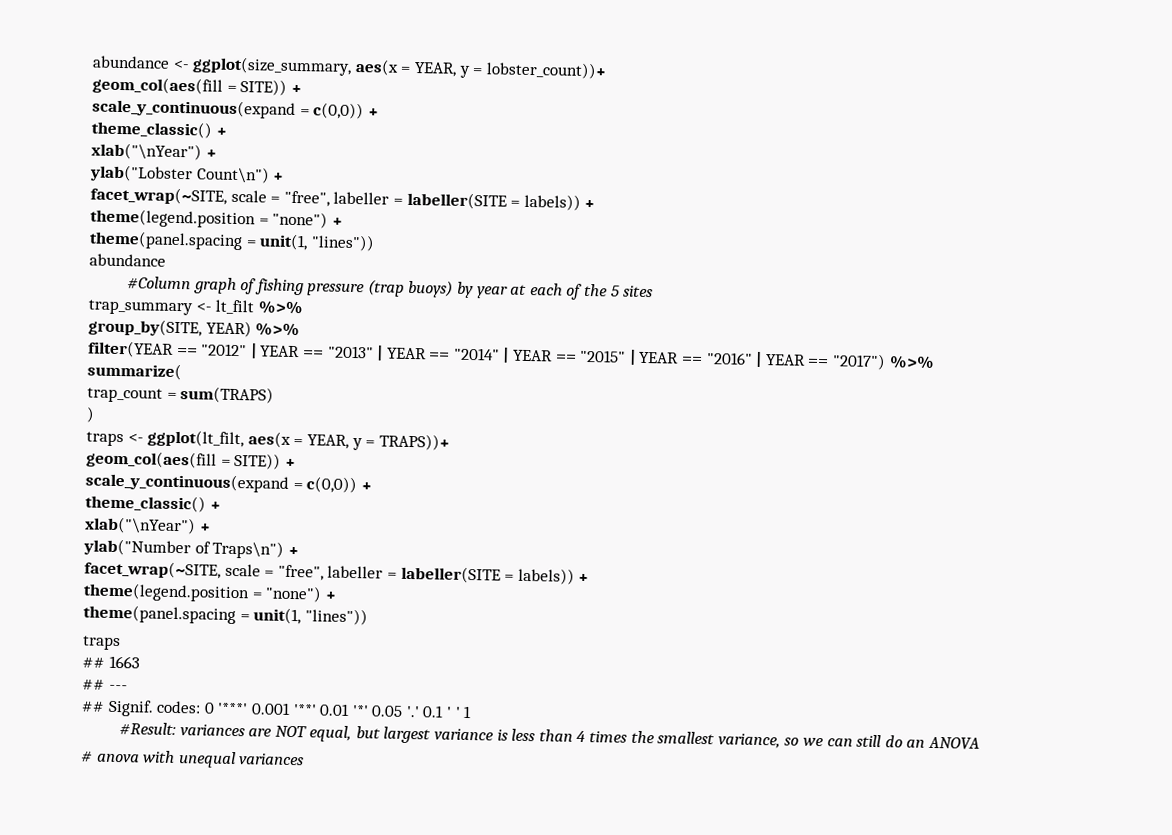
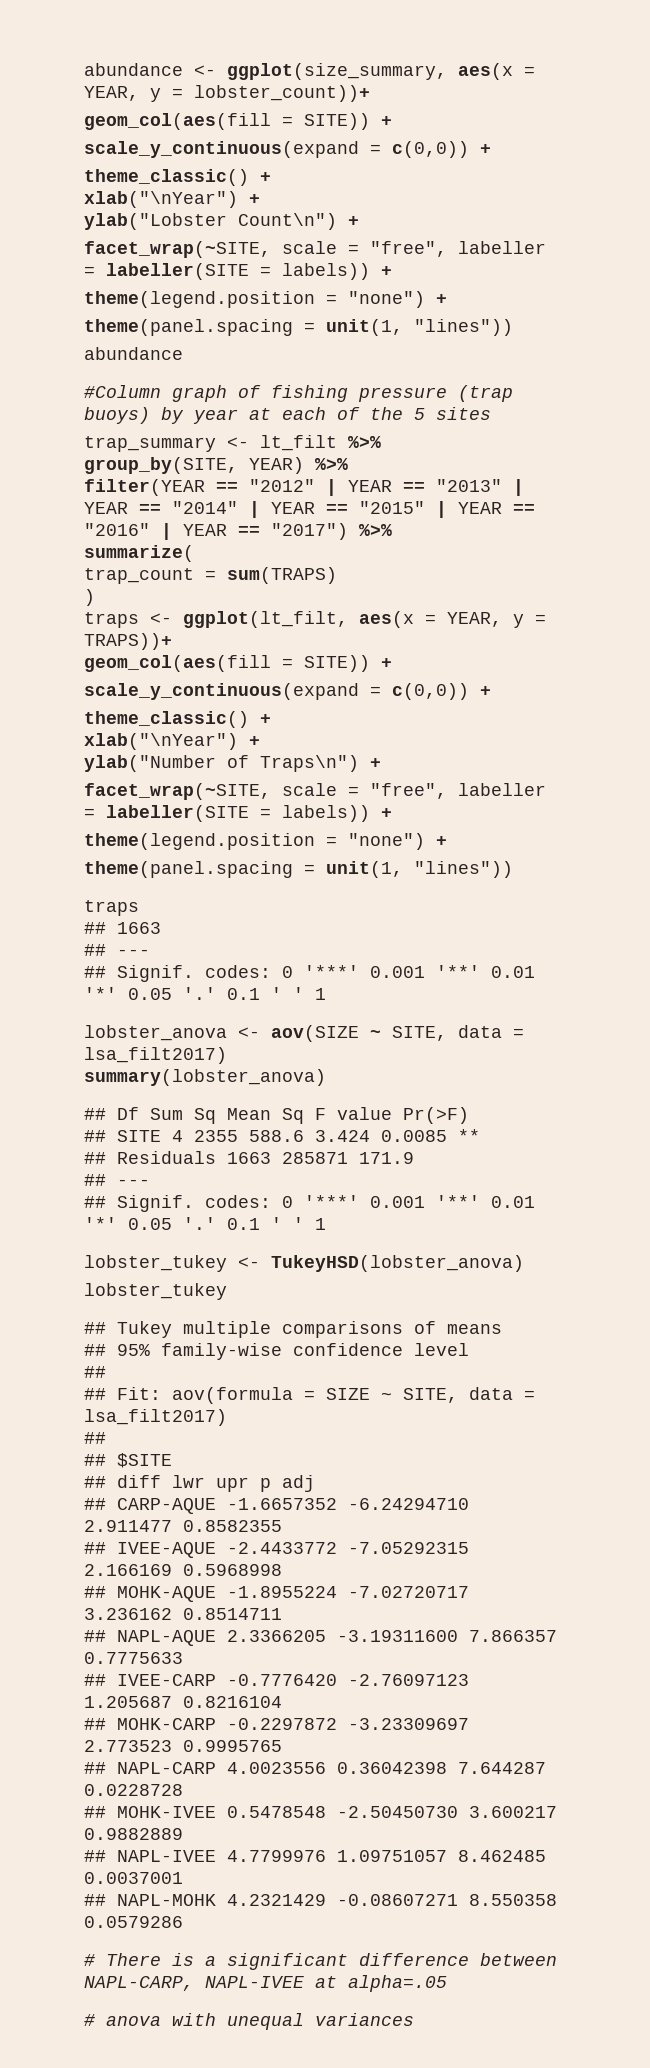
- #Result: variances are NOT equal, but largest variance is less than 4 times the smallest variance, so we can still do an ANOVA
+ lobster_anova <- aov(SIZE ~ SITE, data = lsa_filt2017)
+ summary(lobster_anova)
+ ## Df Sum Sq Mean Sq F value Pr(>F)
+ ## SITE 4 2355 588.6 3.424 0.0085 **
+ ## Residuals 1663 285871 171.9
+ ## ---
+ ## Signif. codes: 0 '***' 0.001 '**' 0.01 '*' 0.05 '.' 0.1 ' ' 1
+ lobster_tukey <- TukeyHSD(lobster_anova)
+ lobster_tukey
+ ## Tukey multiple comparisons of means
+ ## 95% family-wise confidence level
+ ##
+ ## Fit: aov(formula = SIZE ~ SITE, data = lsa_filt2017)
+ ##
+ ## $SITE
+ ## diff lwr upr p adj
+ ## CARP-AQUE -1.6657352 -6.24294710 2.911477 0.8582355
+ ## IVEE-AQUE -2.4433772 -7.05292315 2.166169 0.5968998
+ ## MOHK-AQUE -1.8955224 -7.02720717 3.236162 0.8514711
+ ## NAPL-AQUE 2.3366205 -3.19311600 7.866357 0.7775633
+ ## IVEE-CARP -0.7776420 -2.76097123 1.205687 0.8216104
+ ## MOHK-CARP -0.2297872 -3.23309697 2.773523 0.9995765
+ ## NAPL-CARP 4.0023556 0.36042398 7.644287 0.0228728
+ ## MOHK-IVEE 0.5478548 -2.50450730 3.600217 0.9882889
+ ## NAPL-IVEE 4.7799976 1.09751057 8.462485 0.0037001
+ ## NAPL-MOHK 4.2321429 -0.08607271 8.550358 0.0579286
+ # There is a significant difference between NAPL-CARP, NAPL-IVEE at alpha=.05

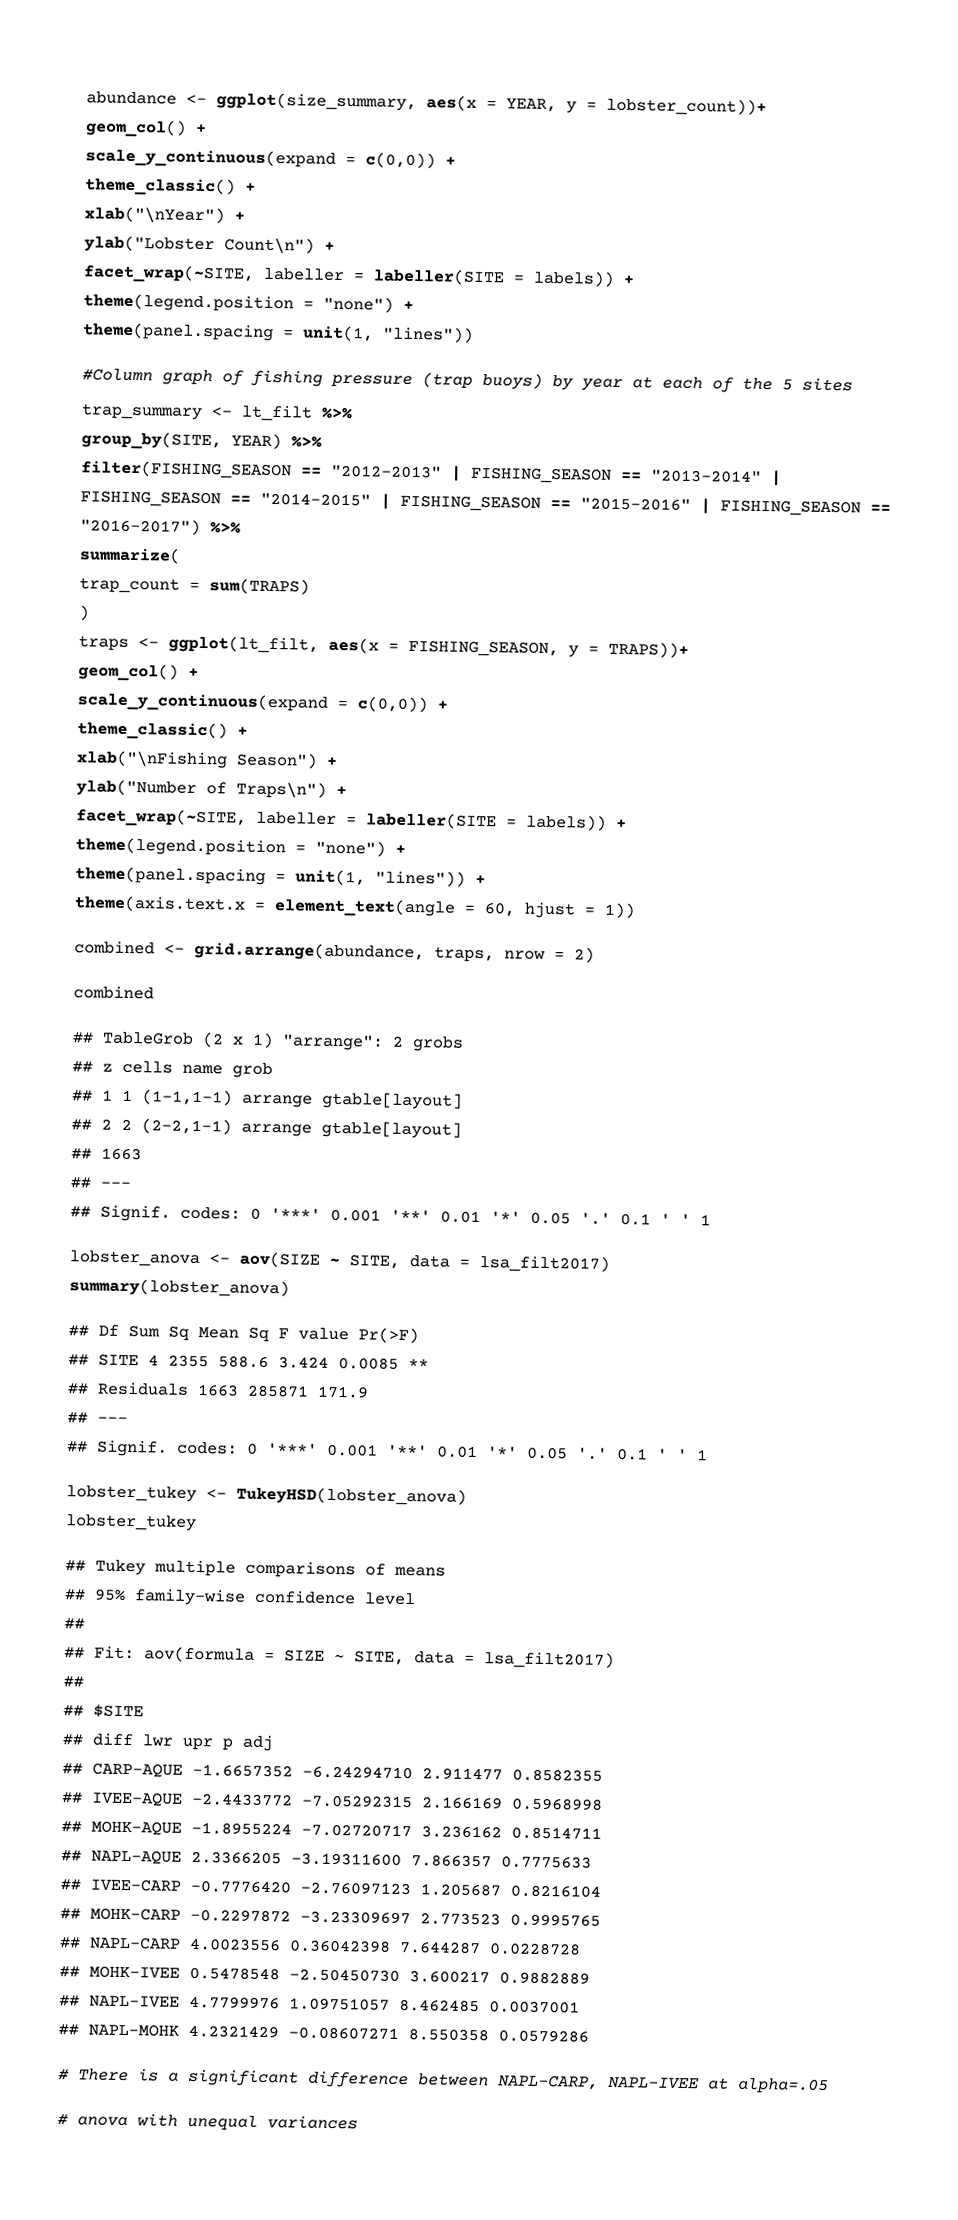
  abundance <- ggplot(size_summary, aes(x = YEAR, y = lobster_count))+
- geom_col(aes(fill = SITE)) +
+ geom_col() +
  ylab("Lobster Count\n") +
- facet_wrap(~SITE, scale = "free", labeller = labeller(SITE = labels)) +
+ facet_wrap(~SITE, labeller = labeller(SITE = labels)) +
  theme(legend.position = "none") +
  theme(panel.spacing = unit(1, "lines"))
- abundance
- filter(YEAR == "2012" | YEAR == "2013" | YEAR == "2014" | YEAR == "2015" | YEAR == "2016" | YEAR == "2017") %>%
+ filter(FISHING_SEASON == "2012-2013" | FISHING_SEASON == "2013-2014" | FISHING_SEASON == "2014-2015" | FISHING_SEASON == "2015-2016" | FISHING_SEASON == "2016-2017") %>%
- traps <- ggplot(lt_filt, aes(x = YEAR, y = TRAPS))+
- geom_col(aes(fill = SITE)) +
+ traps <- ggplot(lt_filt, aes(x = FISHING_SEASON, y = TRAPS))+
+ geom_col() +
  scale_y_continuous(expand = c(0,0)) +
  theme_classic() +
- xlab("\nYear") +
+ xlab("\nFishing Season") +
  ylab("Number of Traps\n") +
- facet_wrap(~SITE, scale = "free", labeller = labeller(SITE = labels)) +
+ facet_wrap(~SITE, labeller = labeller(SITE = labels)) +
  theme(legend.position = "none") +
- theme(panel.spacing = unit(1, "lines"))
- traps
+ theme(panel.spacing = unit(1, "lines")) +
+ theme(axis.text.x = element_text(angle = 60, hjust = 1))
+ combined <- grid.arrange(abundance, traps, nrow = 2)
+ combined
+ ## TableGrob (2 x 1) "arrange": 2 grobs
+ ## z cells name grob
+ ## 1 1 (1-1,1-1) arrange gtable[layout]
+ ## 2 2 (2-2,1-1) arrange gtable[layout]

